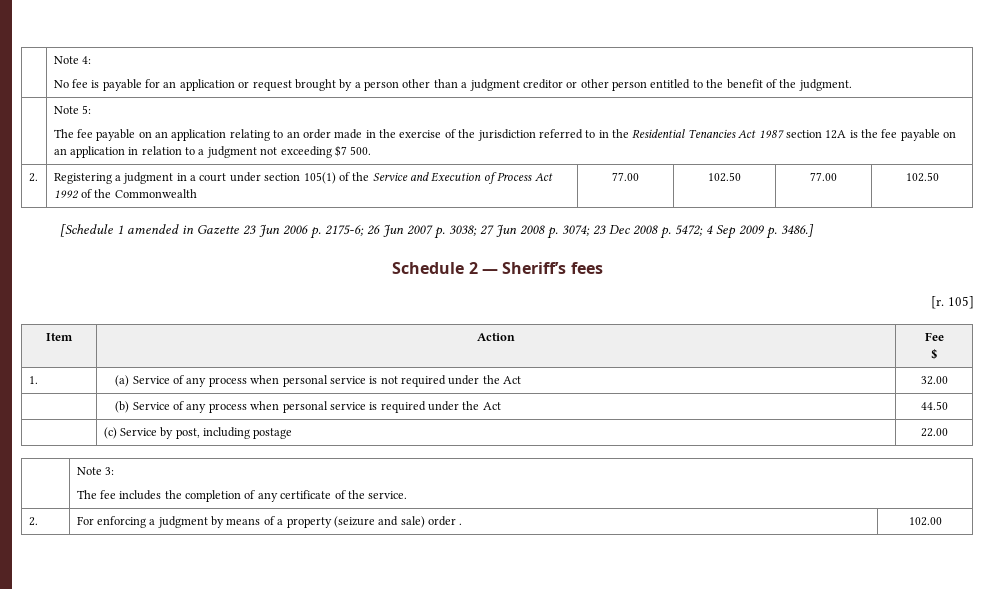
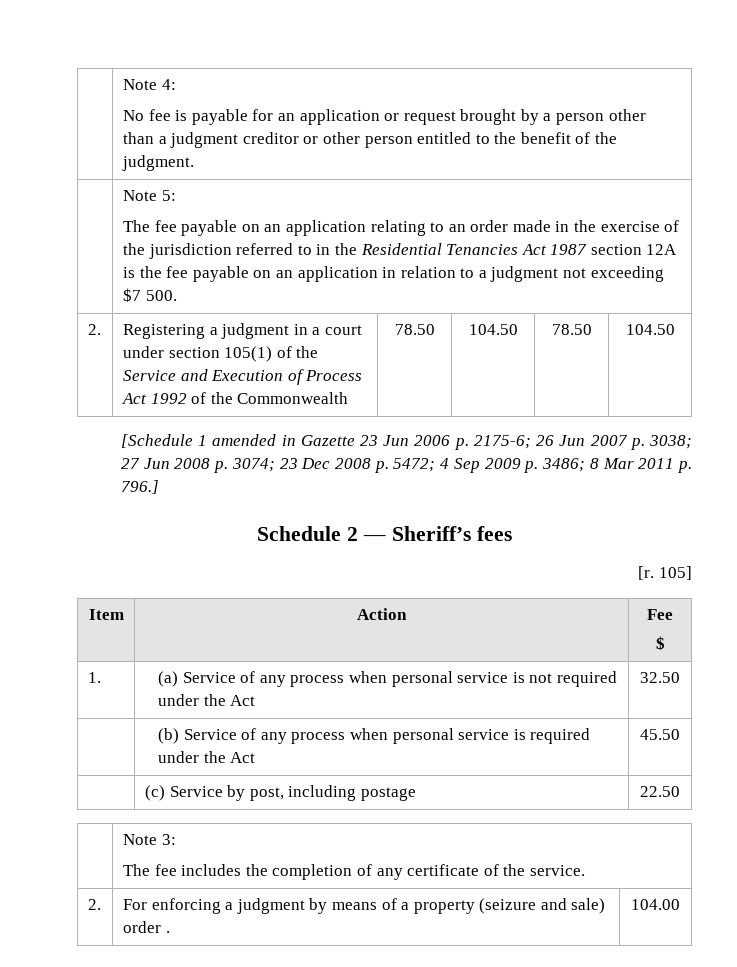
- 2. | Registering a judgment in a court under section 105(1) of the Service and Execution of Process Act 1992 of the Commonwealth | 77.00 | 102.50 | 77.00 | 102.50
+ 2. | Registering a judgment in a court under section 105(1) of the Service and Execution of Process Act 1992 of the Commonwealth | 78.50 | 104.50 | 78.50 | 104.50
- [Schedule 1 amended in Gazette 23 Jun 2006 p. 2175-6; 26 Jun 2007 p. 3038; 27 Jun 2008 p. 3074; 23 Dec 2008 p. 5472; 4 Sep 2009 p. 3486.]
+ [Schedule 1 amended in Gazette 23 Jun 2006 p. 2175-6; 26 Jun 2007 p. 3038; 27 Jun 2008 p. 3074; 23 Dec 2008 p. 5472; 4 Sep 2009 p. 3486; 8 Mar 2011 p. 796.]
- 1. | (a) Service of any process when personal service is not required under the Act | 32.00
+ 1. | (a) Service of any process when personal service is not required under the Act | 32.50
- | (b) Service of any process when personal service is required under the Act | 44.50
+ | (b) Service of any process when personal service is required under the Act | 45.50
- | (c) Service by post, including postage | 22.00
+ | (c) Service by post, including postage | 22.50
- 2. | For enforcing a judgment by means of a property (seizure and sale) order . | 102.00
+ 2. | For enforcing a judgment by means of a property (seizure and sale) order . | 104.00

